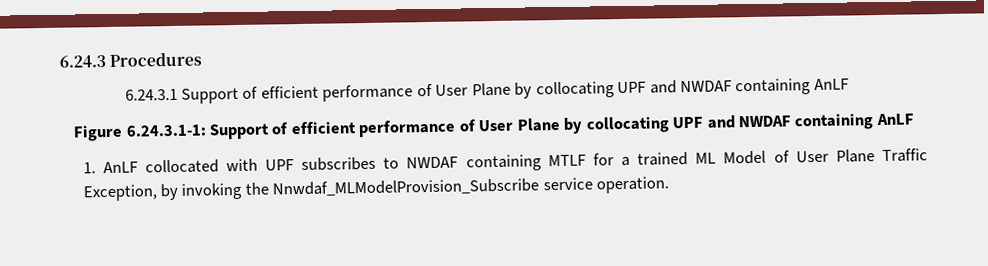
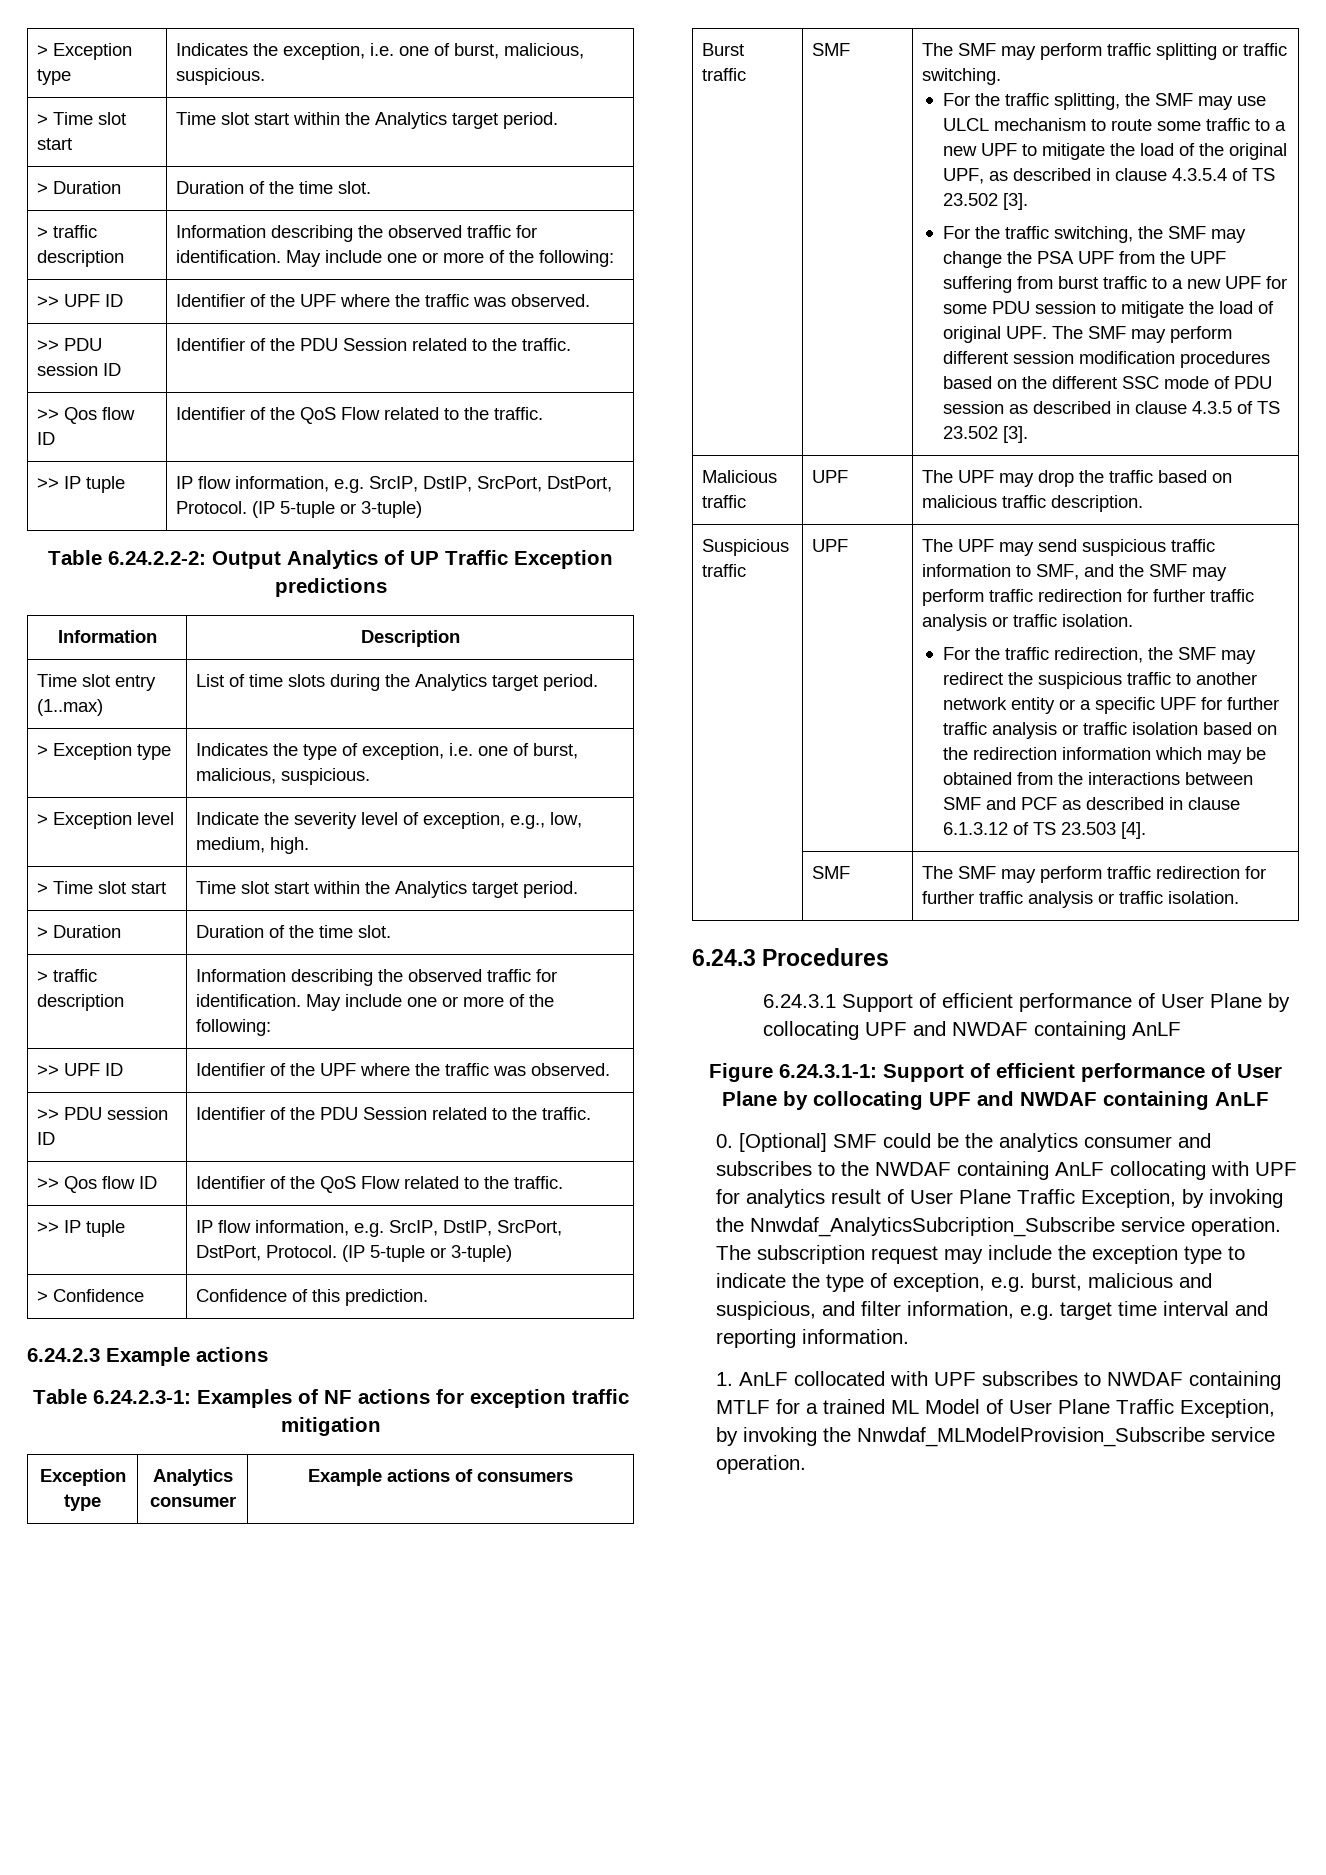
+ > Exception type | Indicates the exception, i.e. one of burst, malicious, suspicious.
+ > Time slot start | Time slot start within the Analytics target period.
+ > Duration | Duration of the time slot.
+ > traffic description | Information describing the observed traffic for identification. May include one or more of the following:
+ >> UPF ID | Identifier of the UPF where the traffic was observed.
+ >> PDU session ID | Identifier of the PDU Session related to the traffic.
+ >> Qos flow ID | Identifier of the QoS Flow related to the traffic.
+ >> IP tuple | IP flow information, e.g. SrcIP, DstIP, SrcPort, DstPort, Protocol. (IP 5-tuple or 3-tuple)
+ Table 6.24.2.2-2: Output Analytics of UP Traffic Exception predictions
+ Information | Description
+ Time slot entry (1..max) | List of time slots during the Analytics target period.
+ > Exception type | Indicates the type of exception, i.e. one of burst, malicious, suspicious.
+ > Exception level | Indicate the severity level of exception, e.g., low, medium, high.
+ > Time slot start | Time slot start within the Analytics target period.
+ > Duration | Duration of the time slot.
+ > traffic description | Information describing the observed traffic for identification. May include one or more of the following:
+ >> UPF ID | Identifier of the UPF where the traffic was observed.
+ >> PDU session ID | Identifier of the PDU Session related to the traffic.
+ >> Qos flow ID | Identifier of the QoS Flow related to the traffic.
+ >> IP tuple | IP flow information, e.g. SrcIP, DstIP, SrcPort, DstPort, Protocol. (IP 5-tuple or 3-tuple)
+ > Confidence | Confidence of this prediction.
+ 6.24.2.3 Example actions
+ Table 6.24.2.3-1: Examples of NF actions for exception traffic mitigation
+ Exception type | Analytics consumer | Example actions of consumers
+ Burst traffic | SMF | The SMF may perform traffic splitting or traffic switching.
+ For the traffic splitting, the SMF may use ULCL mechanism to route some traffic to a new UPF to mitigate the load of the original UPF, as described in clause 4.3.5.4 of TS 23.502 [3].
+ For the traffic switching, the SMF may change the PSA UPF from the UPF suffering from burst traffic to a new UPF for some PDU session to mitigate the load of original UPF. The SMF may perform different session modification procedures based on the different SSC mode of PDU session as described in clause 4.3.5 of TS 23.502 [3].
+ Malicious traffic | UPF | The UPF may drop the traffic based on malicious traffic description.
+ Suspicious traffic | UPF | The UPF may send suspicious traffic information to SMF, and the SMF may perform traffic redirection for further traffic analysis or traffic isolation.
+ For the traffic redirection, the SMF may redirect the suspicious traffic to another network entity or a specific UPF for further traffic analysis or traffic isolation based on the redirection information which may be obtained from the interactions between SMF and PCF as described in clause 6.1.3.12 of TS 23.503 [4].
+ | SMF | The SMF may perform traffic redirection for further traffic analysis or traffic isolation.
+ 0. [Optional] SMF could be the analytics consumer and subscribes to the NWDAF containing AnLF collocating with UPF for analytics result of User Plane Traffic Exception, by invoking the Nnwdaf_AnalyticsSubcription_Subscribe service operation. The subscription request may include the exception type to indicate the type of exception, e.g. burst, malicious and suspicious, and filter information, e.g. target time interval and reporting information.

